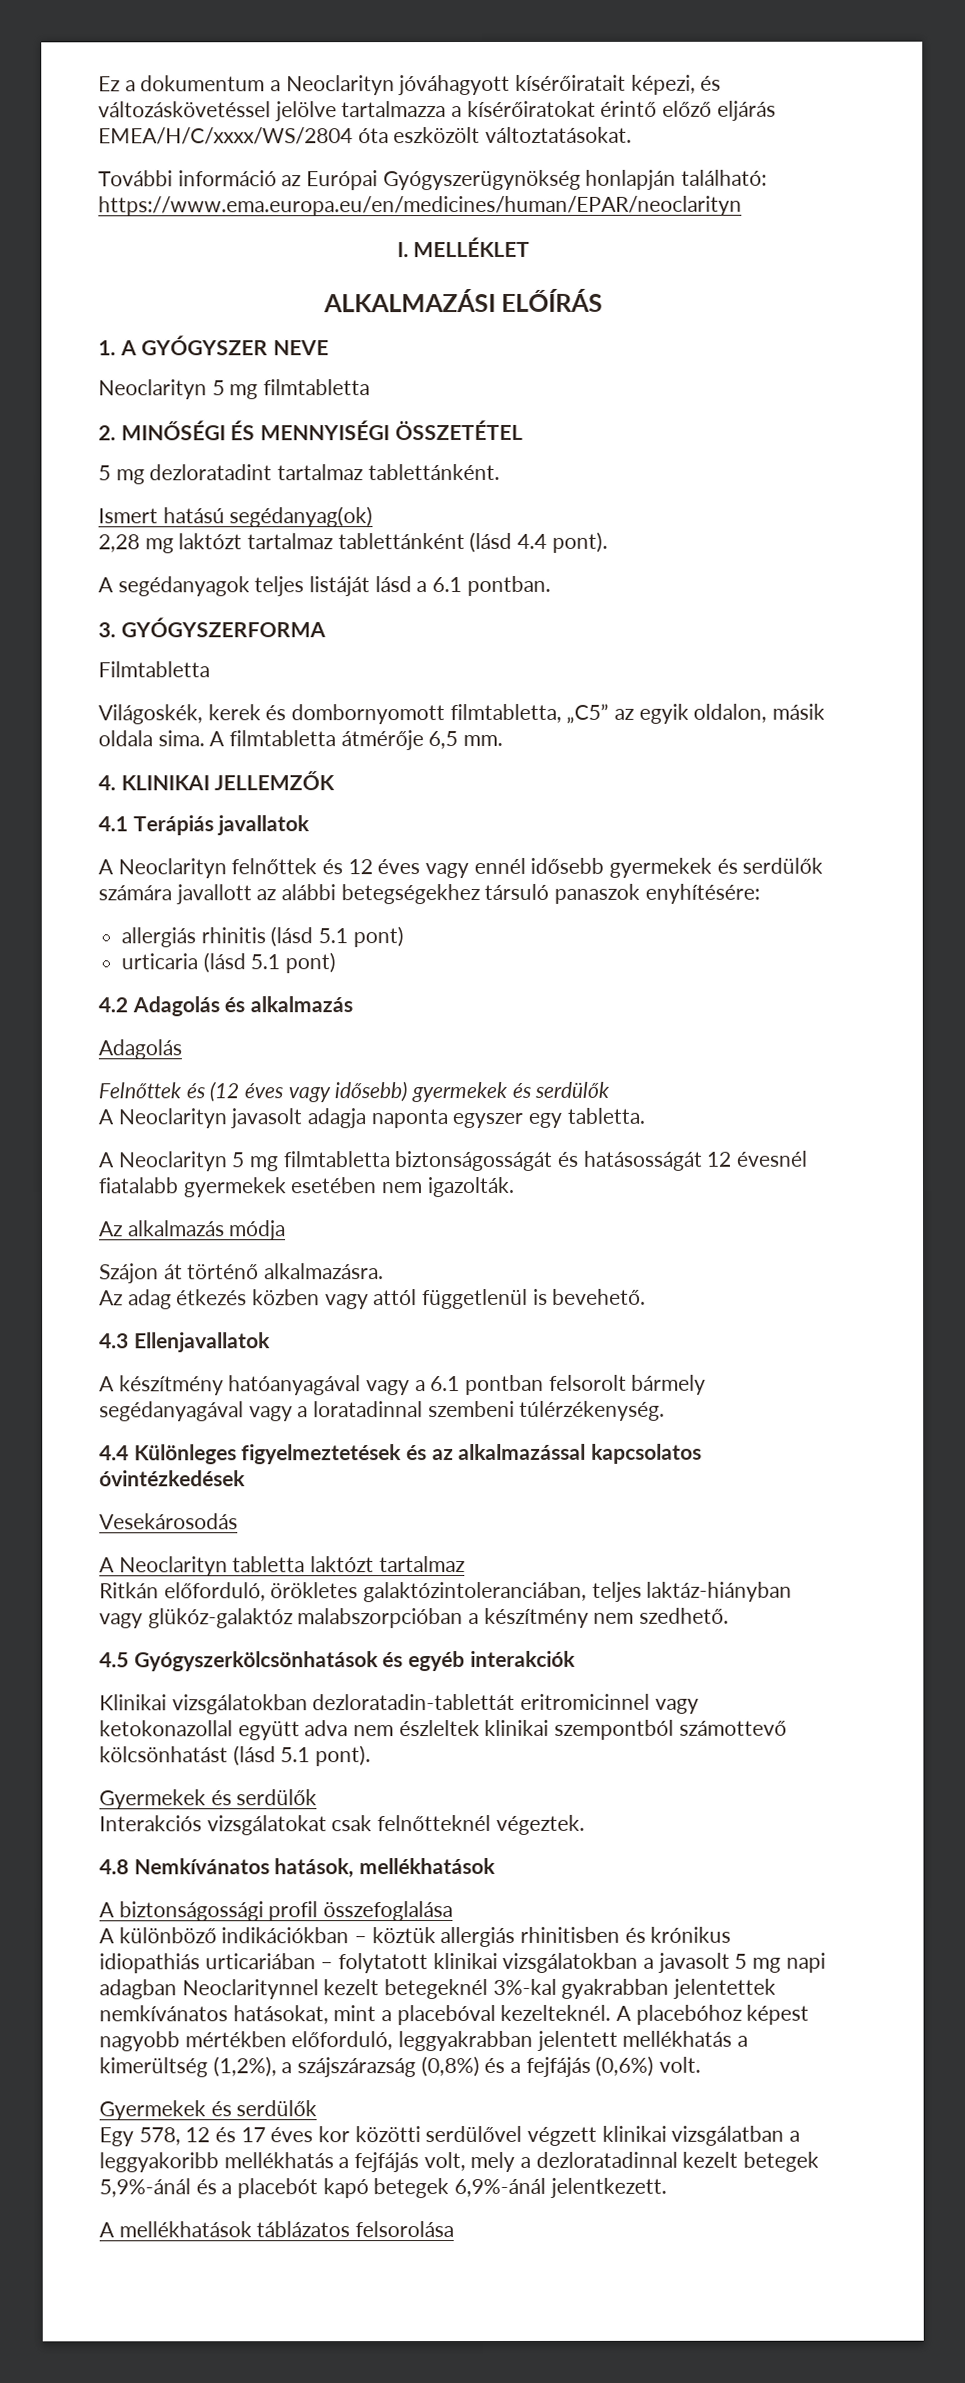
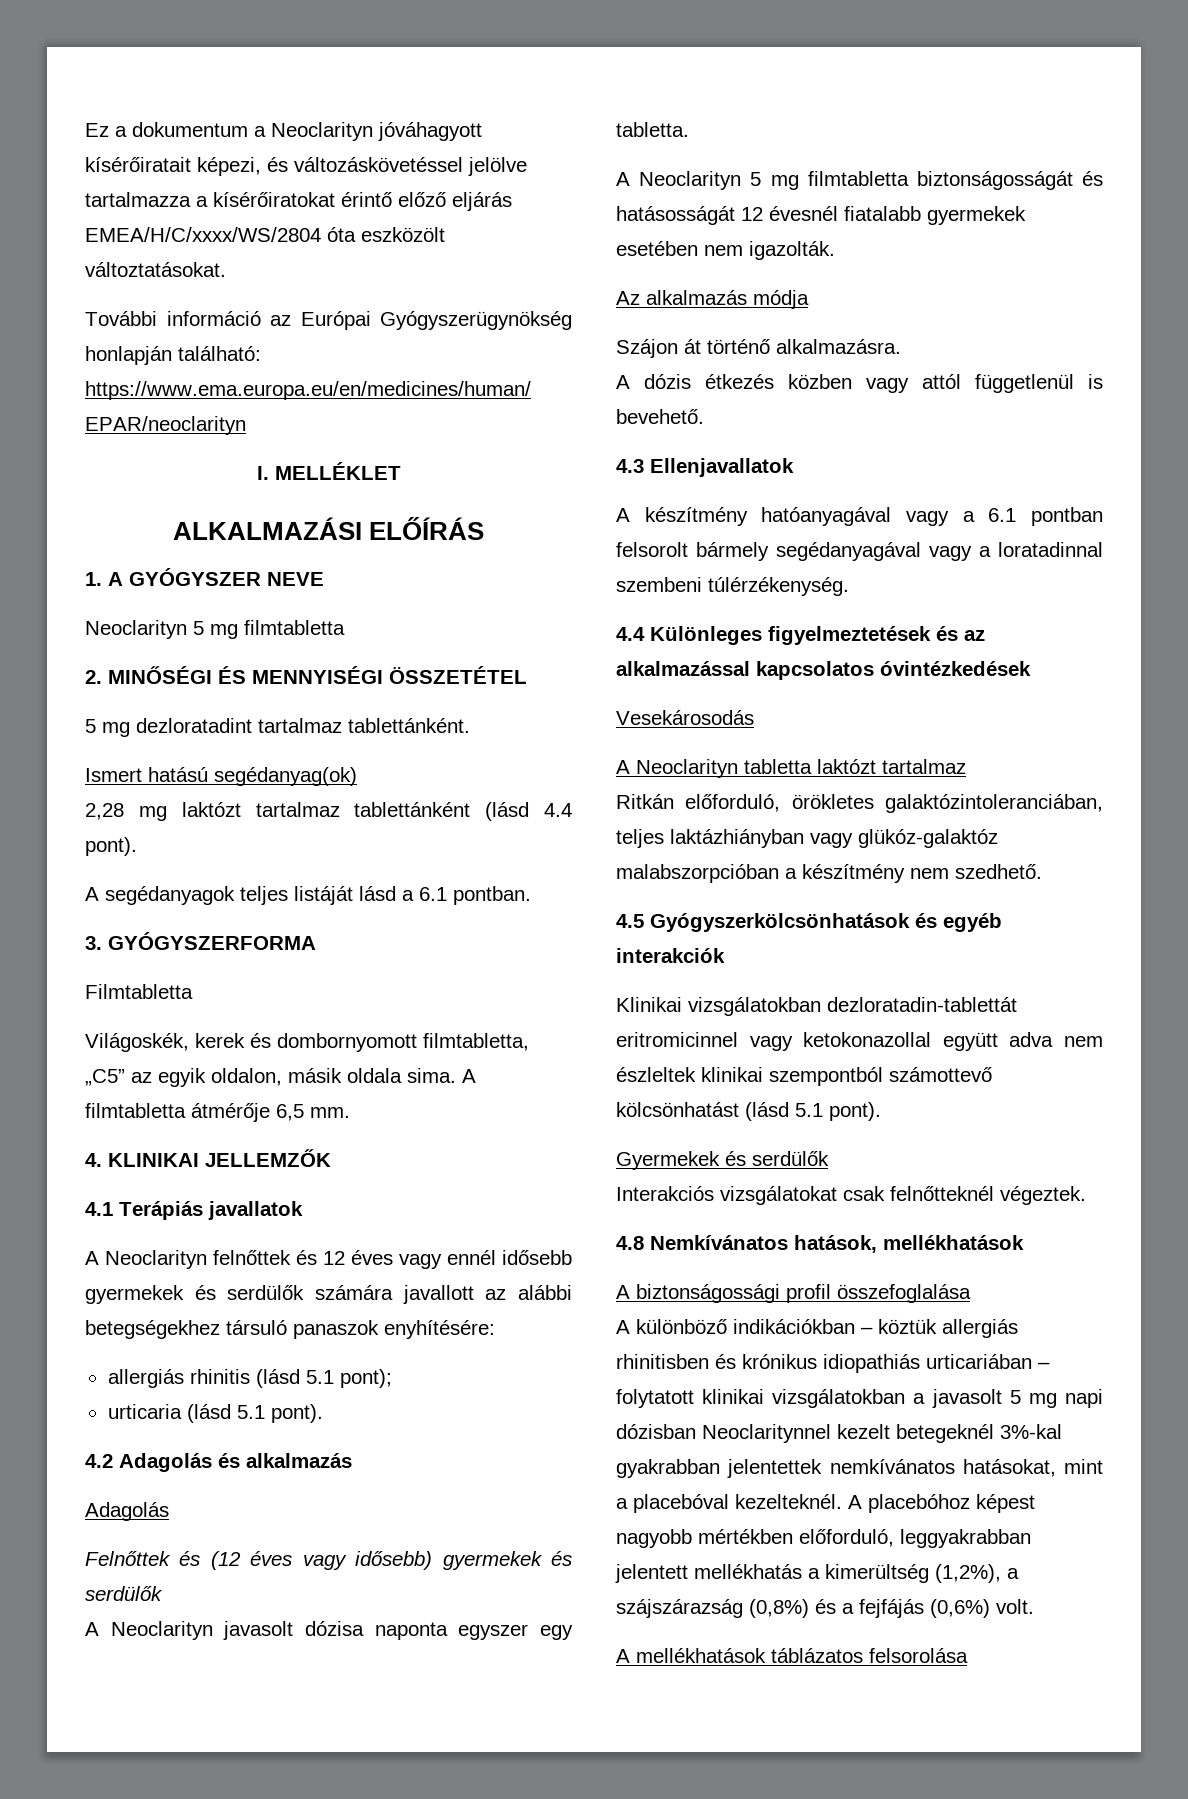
- allergiás rhinitis (lásd 5.1 pont)
+ allergiás rhinitis (lásd 5.1 pont);
- urticaria (lásd 5.1 pont)
+ urticaria (lásd 5.1 pont).
- A Neoclarityn javasolt adagja naponta egyszer egy tabletta.
+ A Neoclarityn javasolt dózisa naponta egyszer egy tabletta.
- Az adag étkezés közben vagy attól függetlenül is bevehető.
+ A dózis étkezés közben vagy attól függetlenül is bevehető.
- Ritkán előforduló, örökletes galaktózintoleranciában, teljes laktáz-hiányban vagy glükóz-galaktóz malabszorpcióban a készítmény nem szedhető.
+ Ritkán előforduló, örökletes galaktózintoleranciában, teljes laktázhiányban vagy glükóz-galaktóz malabszorpcióban a készítmény nem szedhető.
- A különböző indikációkban – köztük allergiás rhinitisben és krónikus idiopathiás urticariában – folytatott klinikai vizsgálatokban a javasolt 5 mg napi adagban Neoclaritynnel kezelt betegeknél 3%-kal gyakrabban jelentettek nemkívánatos hatásokat, mint a placebóval kezelteknél.
+ A különböző indikációkban – köztük allergiás rhinitisben és krónikus idiopathiás urticariában – folytatott klinikai vizsgálatokban a javasolt 5 mg napi dózisban Neoclaritynnel kezelt betegeknél 3%-kal gyakrabban jelentettek nemkívánatos hatásokat, mint a placebóval kezelteknél.
  A placebóhoz képest nagyobb mértékben előforduló, leggyakrabban jelentett mellékhatás a kimerültség (1,2%), a szájszárazság (0,8%) és a fejfájás (0,6%) volt.
- Gyermekek és serdülők
- Egy 578, 12 és 17 éves kor közötti serdülővel végzett klinikai vizsgálatban a leggyakoribb mellékhatás a fejfájás volt, mely a dezloratadinnal kezelt betegek 5,9%-ánál és a placebót kapó betegek 6,9%-ánál jelentkezett.

